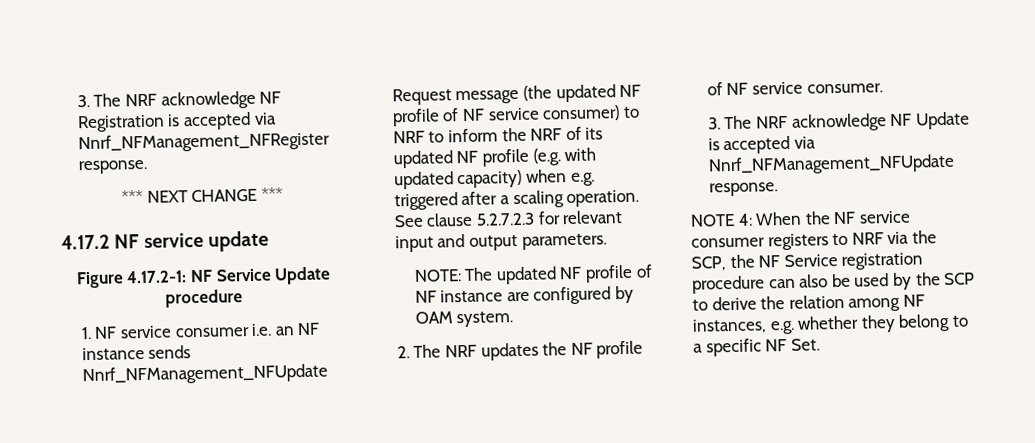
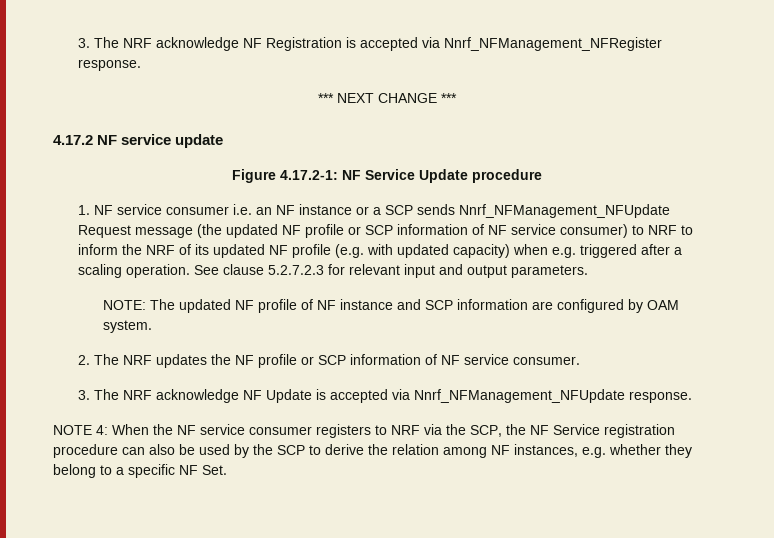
- 1. NF service consumer i.e. an NF instance sends Nnrf_NFManagement_NFUpdate Request message (the updated NF profile of NF service consumer) to NRF to inform the NRF of its updated NF profile (e.g. with updated capacity) when e.g. triggered after a scaling operation.
+ 1. NF service consumer i.e. an NF instance or a SCP sends Nnrf_NFManagement_NFUpdate Request message (the updated NF profile or SCP information of NF service consumer) to NRF to inform the NRF of its updated NF profile (e.g. with updated capacity) when e.g. triggered after a scaling operation.
- NOTE: The updated NF profile of NF instance are configured by OAM system.
+ NOTE: The updated NF profile of NF instance and SCP information are configured by OAM system.
- 2. The NRF updates the NF profile of NF service consumer.
+ 2. The NRF updates the NF profile or SCP information of NF service consumer.

